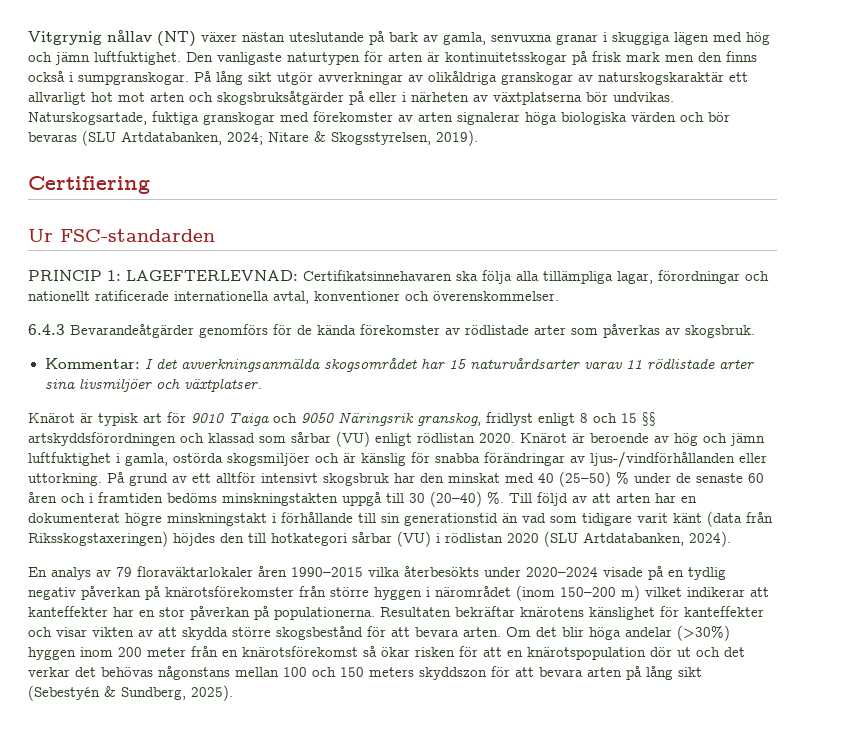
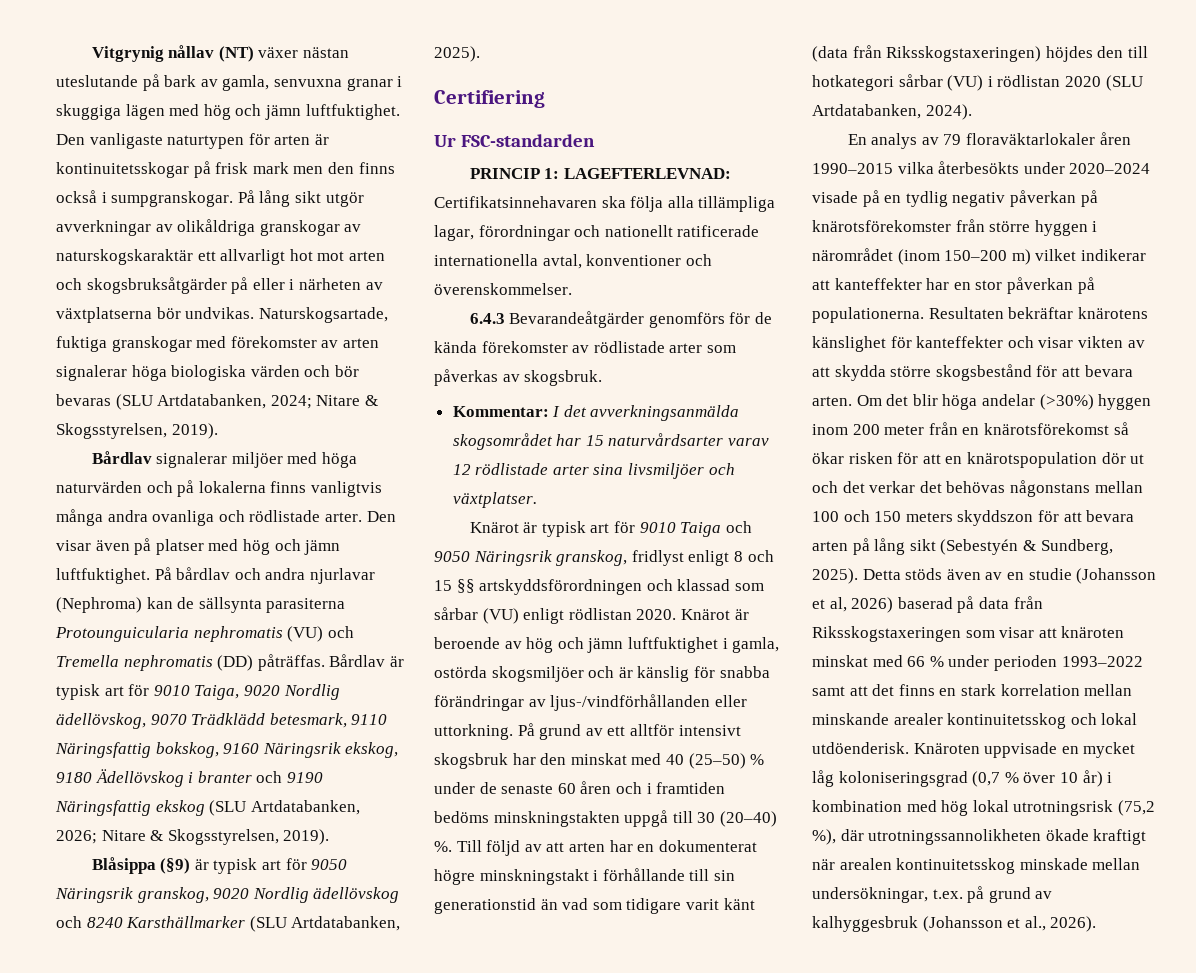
+ Bårdlav signalerar miljöer med höga naturvärden och på lokalerna finns vanligtvis många andra ovanliga och rödlistade arter. Den visar även på platser med hög och jämn luftfuktighet. På bårdlav och andra njurlavar (Nephroma) kan de sällsynta parasiterna Protounguicularia nephromatis (VU) och Tremella nephromatis (DD) påträffas. Bårdlav är typisk art för 9010 Taiga, 9020 Nordlig ädellövskog, 9070 Trädklädd betesmark, 9110 Näringsfattig bokskog, 9160 Näringsrik ekskog, 9180 Ädellövskog i branter och 9190 Näringsfattig ekskog (SLU Artdatabanken, 2026; Nitare & Skogsstyrelsen, 2019).
+ Blåsippa (§9) är typisk art för 9050 Näringsrik granskog, 9020 Nordlig ädellövskog och 8240 Karsthällmarker (SLU Artdatabanken, 2025).
- Kommentar: I det avverkningsanmälda skogsområdet har 15 naturvårdsarter varav 11 rödlistade arter sina livsmiljöer och växtplatser.
+ Kommentar: I det avverkningsanmälda skogsområdet har 15 naturvårdsarter varav 12 rödlistade arter sina livsmiljöer och växtplatser.
+ Detta stöds även av en studie (Johansson et al, 2026) baserad på data från Riksskogstaxeringen som visar att knäroten minskat med 66 % under perioden 1993–2022 samt att det finns en stark korrelation mellan minskande arealer kontinuitetsskog och lokal utdöenderisk. Knäroten uppvisade en mycket låg koloniseringsgrad (0,7 % över 10 år) i kombination med hög lokal utrotningsrisk (75,2 %), där utrotningssannolikheten ökade kraftigt när arealen kontinuitetsskog minskade mellan undersökningar, t.ex. på grund av kalhyggesbruk (Johansson et al., 2026).

